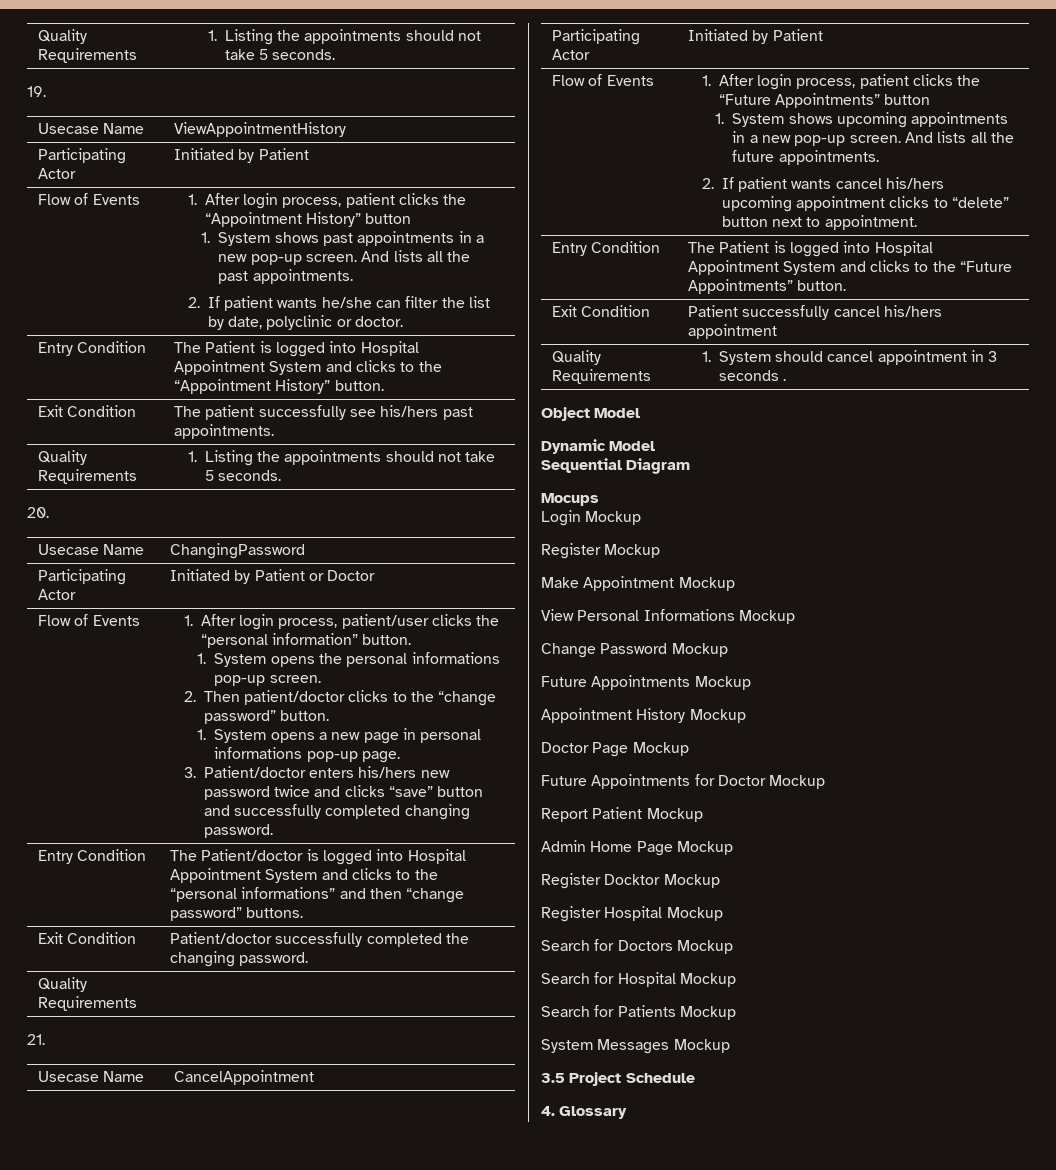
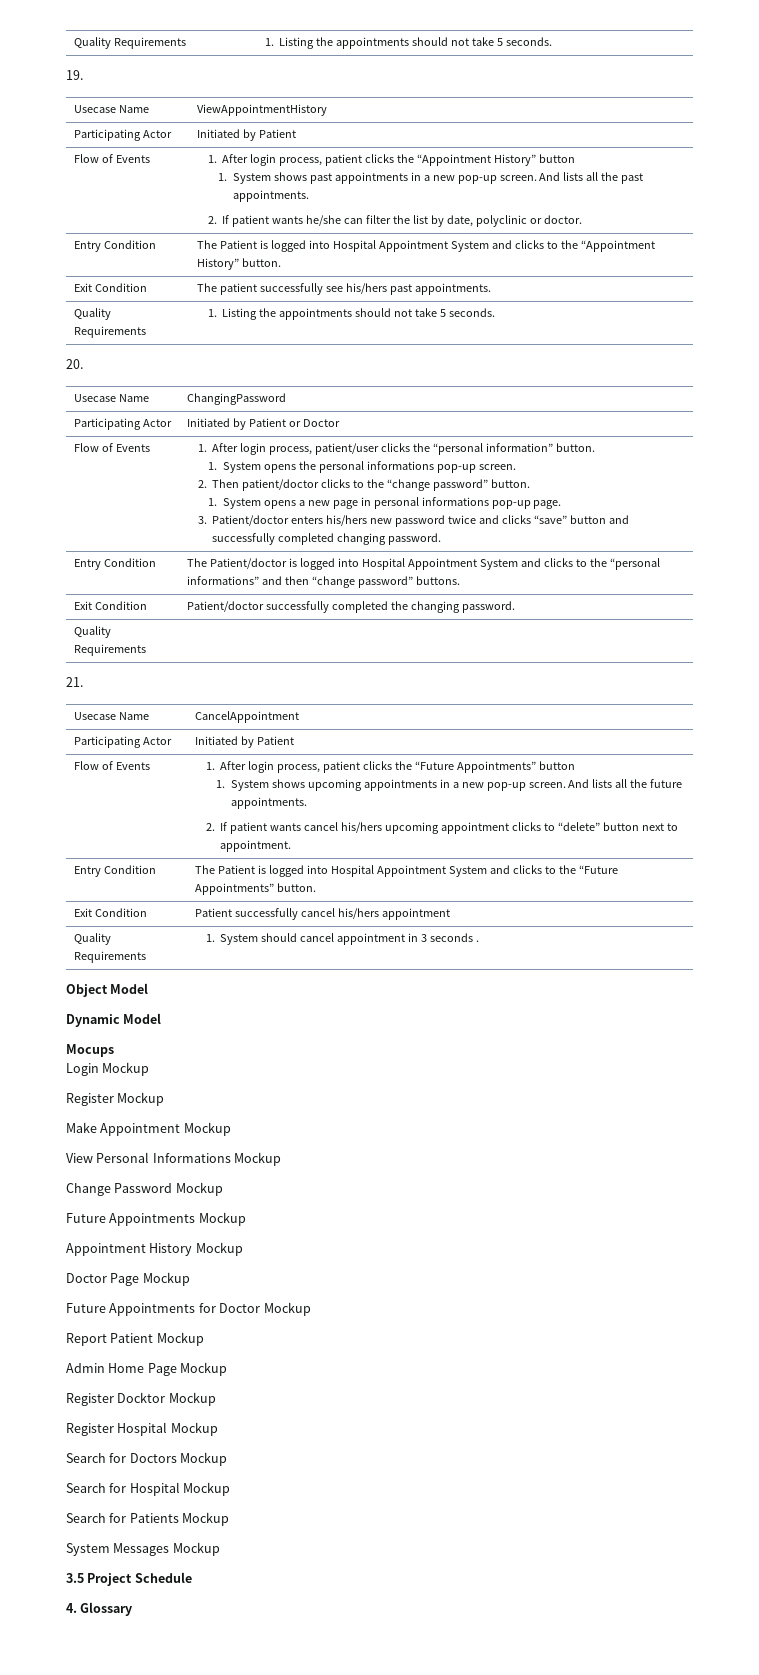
- Sequential Diagram

